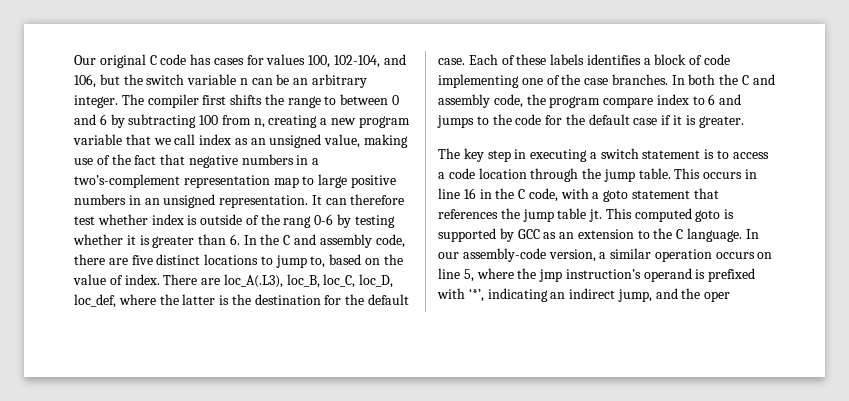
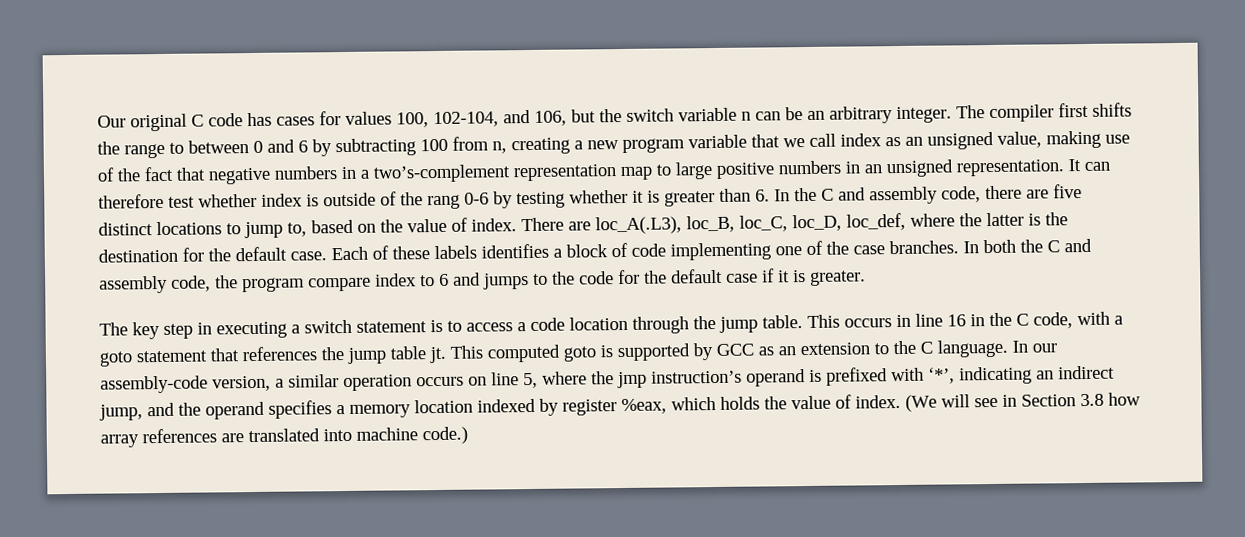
- In our assembly-code version, a similar operation occurs on line 5, where the jmp instruction’s operand is prefixed with ‘*’, indicating an indirect jump, and the oper
+ In our assembly-code version, a similar operation occurs on line 5, where the jmp instruction’s operand is prefixed with ‘*’, indicating an indirect jump, and the operand specifies a memory location indexed by register %eax, which holds the value of index. (We will see in Section 3.8 how array references are translated into machine code.)

